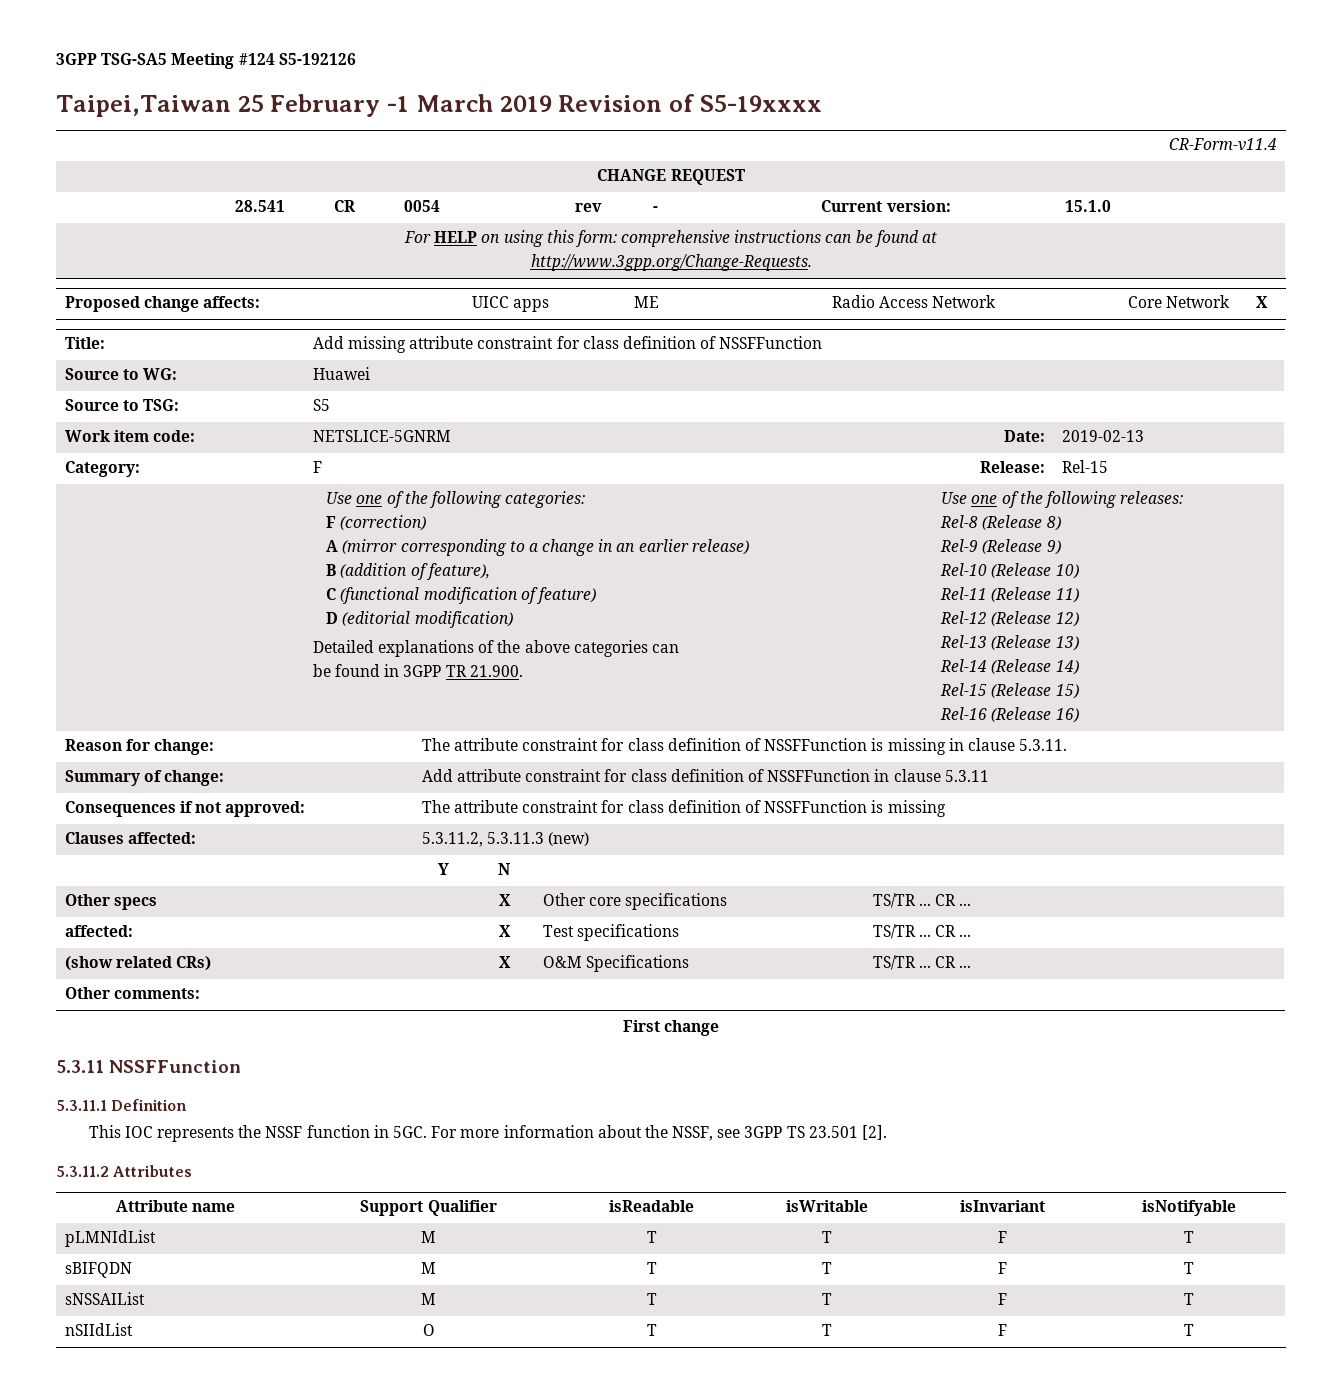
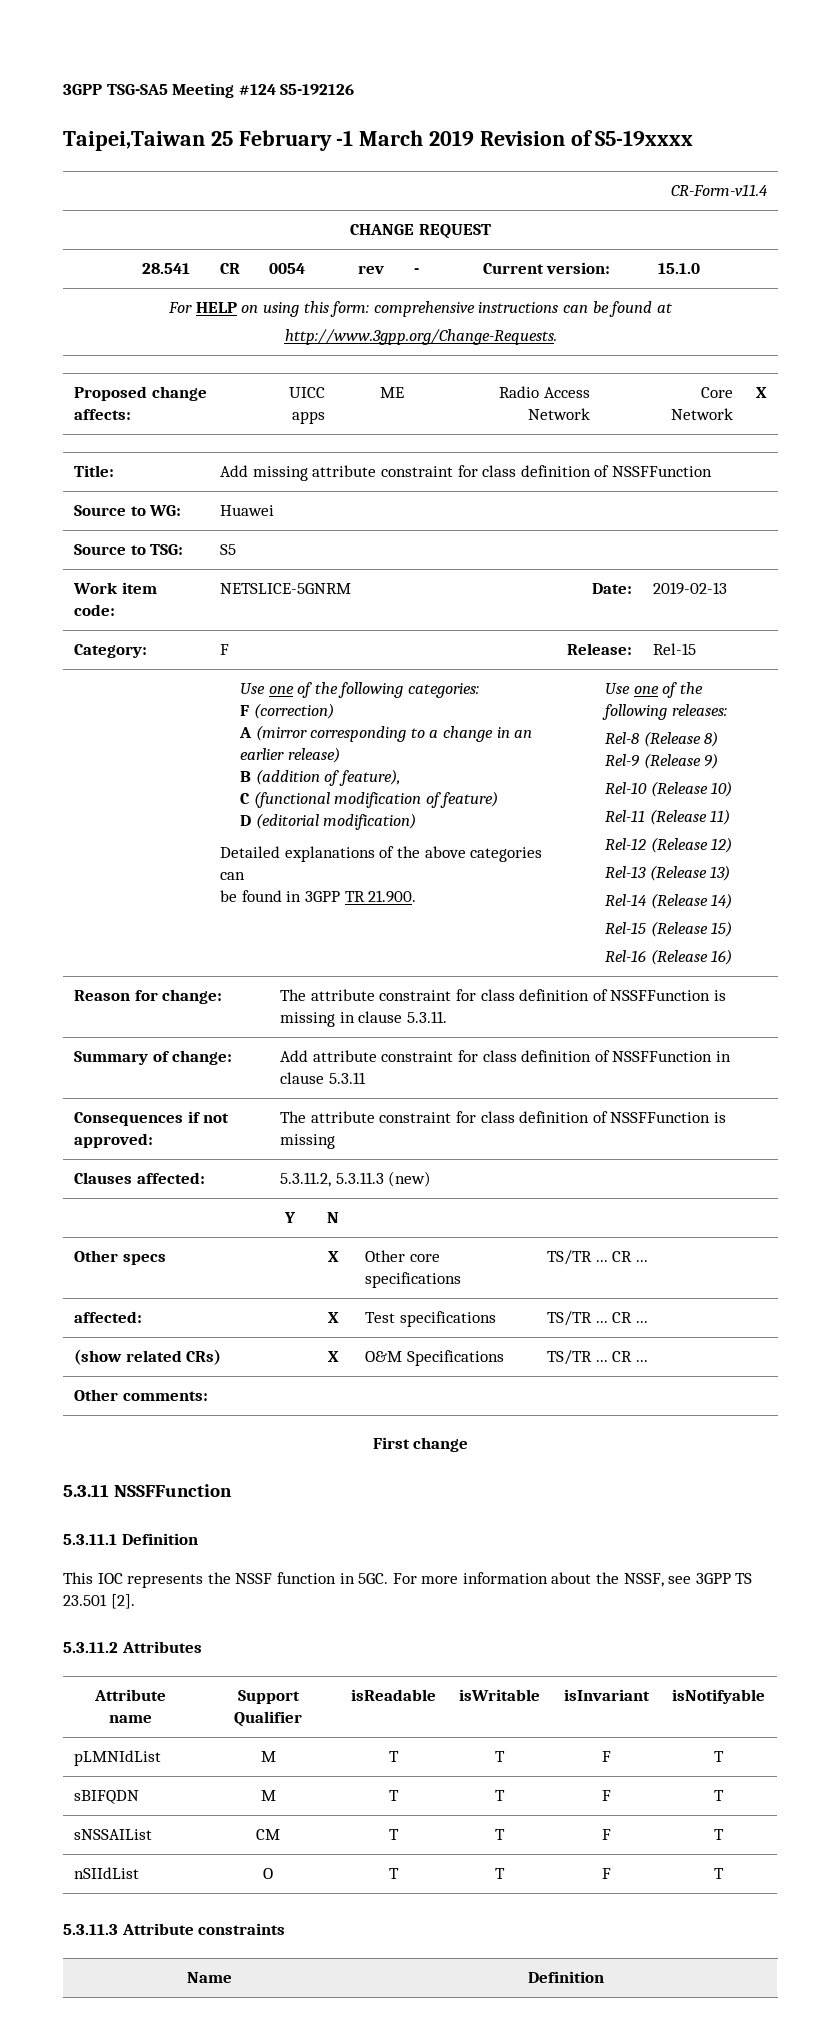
- sNSSAIList | M | T | T | F | T
+ sNSSAIList | CM | T | T | F | T
+ 5.3.11.3 Attribute constraints
+ Name | Definition

